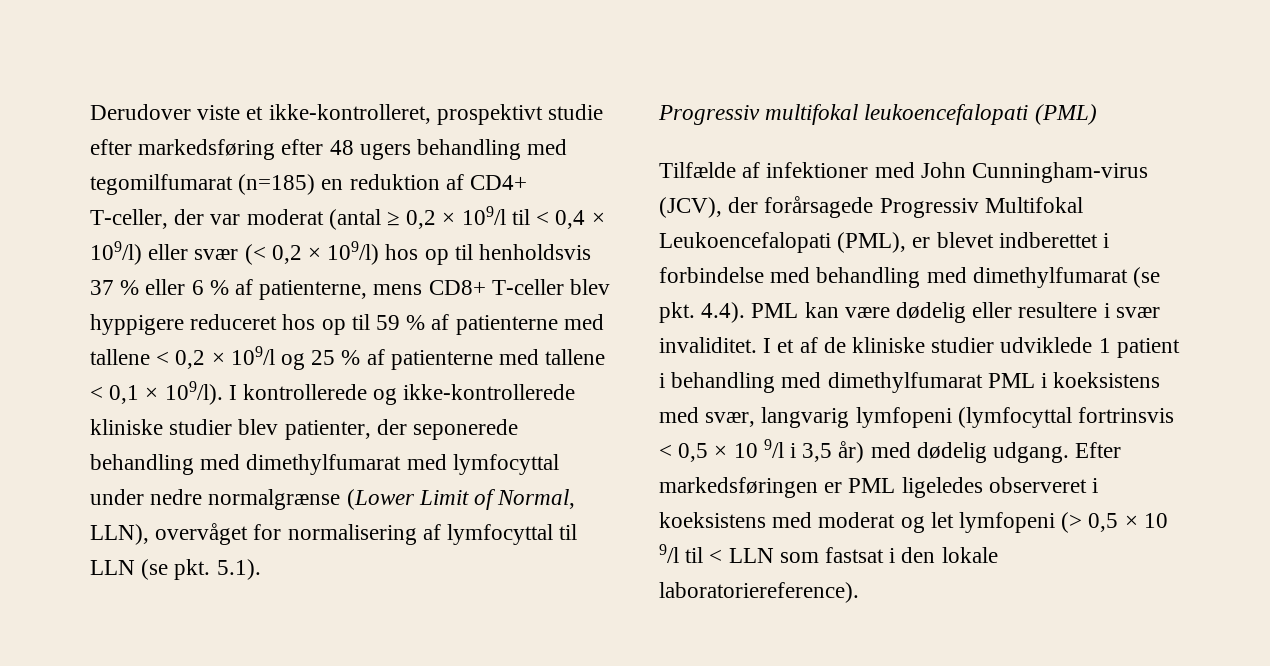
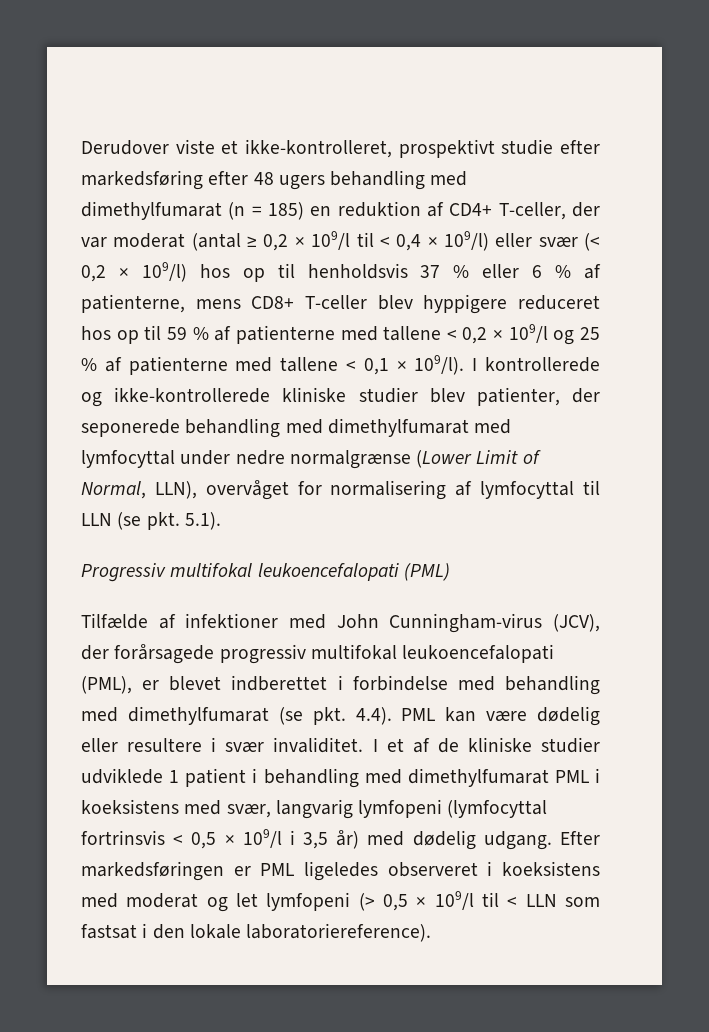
- Derudover viste et ikke-kontrolleret, prospektivt studie efter markedsføring efter 48 ugers behandling med tegomilfumarat (n=185) en reduktion af CD4+ T-celler, der var moderat (antal ≥ 0,2 × 109/l til < 0,4 × 109/l) eller svær (< 0,2 × 109/l) hos op til henholdsvis 37 % eller 6 % af patienterne, mens CD8+ T-celler blev hyppigere reduceret hos op til 59 % af patienterne med tallene < 0,2 × 109/l og 25 % af patienterne med tallene < 0,1 × 109/l).
+ Derudover viste et ikke-kontrolleret, prospektivt studie efter markedsføring efter 48 ugers behandling med dimethylfumarat (n = 185) en reduktion af CD4+ T-celler, der var moderat (antal ≥ 0,2 × 109/l til < 0,4 × 109/l) eller svær (< 0,2 × 109/l) hos op til henholdsvis 37 % eller 6 % af patienterne, mens CD8+ T-celler blev hyppigere reduceret hos op til 59 % af patienterne med tallene < 0,2 × 109/l og 25 % af patienterne med tallene < 0,1 × 109/l).
- Tilfælde af infektioner med John Cunningham-virus (JCV), der forårsagede Progressiv Multifokal Leukoencefalopati (PML), er blevet indberettet i forbindelse med behandling med dimethylfumarat (se pkt. 4.4). PML kan være dødelig eller resultere i svær invaliditet.
+ Tilfælde af infektioner med John Cunningham-virus (JCV), der forårsagede progressiv multifokal leukoencefalopati (PML), er blevet indberettet i forbindelse med behandling med dimethylfumarat (se pkt. 4.4). PML kan være dødelig eller resultere i svær invaliditet.
- I et af de kliniske studier udviklede 1 patient i behandling med dimethylfumarat PML i koeksistens med svær, langvarig lymfopeni (lymfocyttal fortrinsvis < 0,5 × 10 9/l i 3,5 år) med dødelig udgang.
+ I et af de kliniske studier udviklede 1 patient i behandling med dimethylfumarat PML i koeksistens med svær, langvarig lymfopeni (lymfocyttal fortrinsvis < 0,5 × 109/l i 3,5 år) med dødelig udgang.
- Efter markedsføringen er PML ligeledes observeret i koeksistens med moderat og let lymfopeni (> 0,5 × 10 9/l til < LLN som fastsat i den lokale laboratoriereference).
+ Efter markedsføringen er PML ligeledes observeret i koeksistens med moderat og let lymfopeni (> 0,5 × 109/l til < LLN som fastsat i den lokale laboratoriereference).

